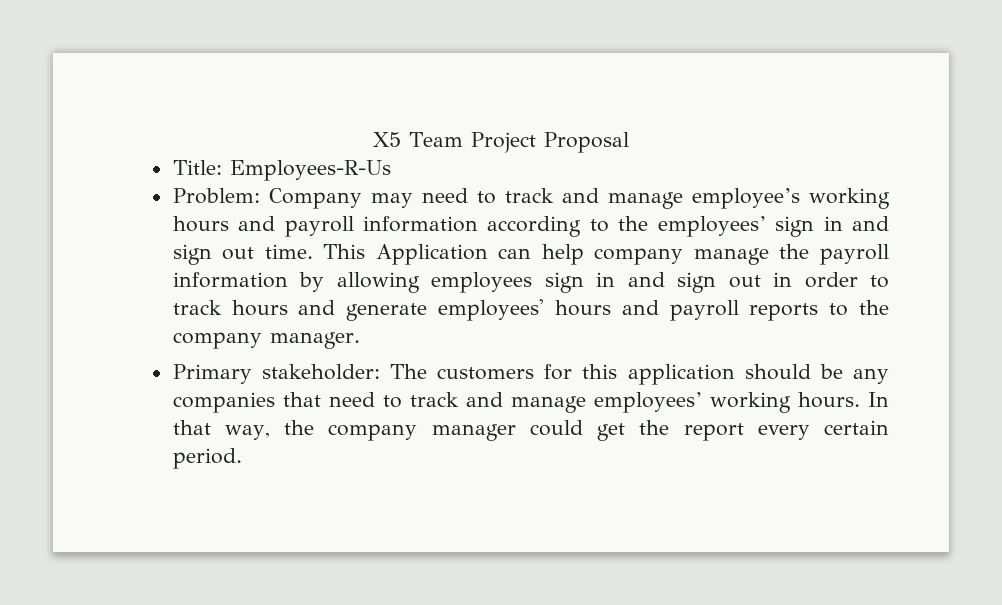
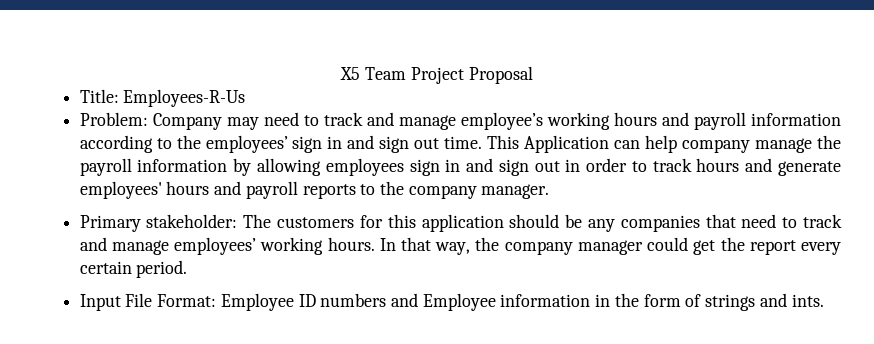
+ Input File Format: Employee ID numbers and Employee information in the form of strings and ints.

